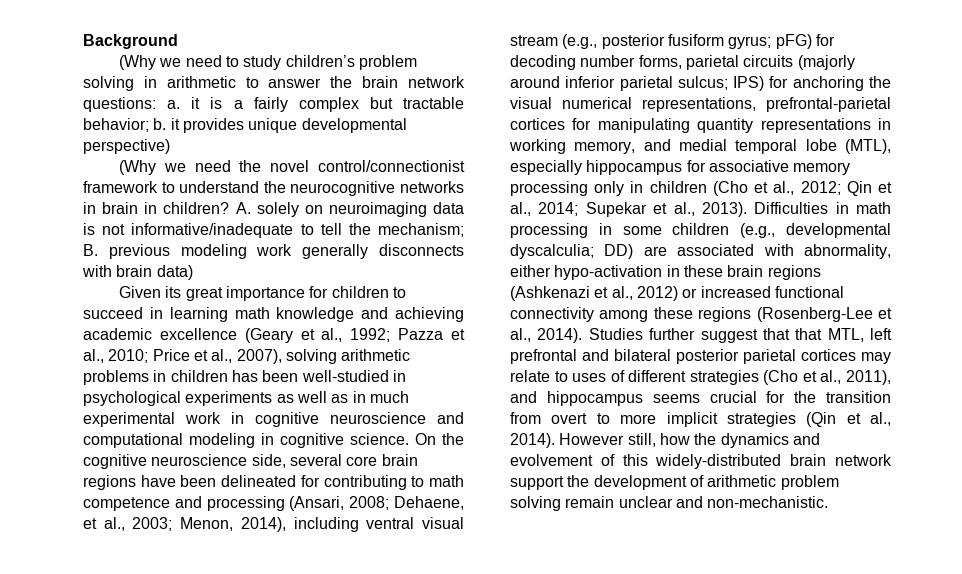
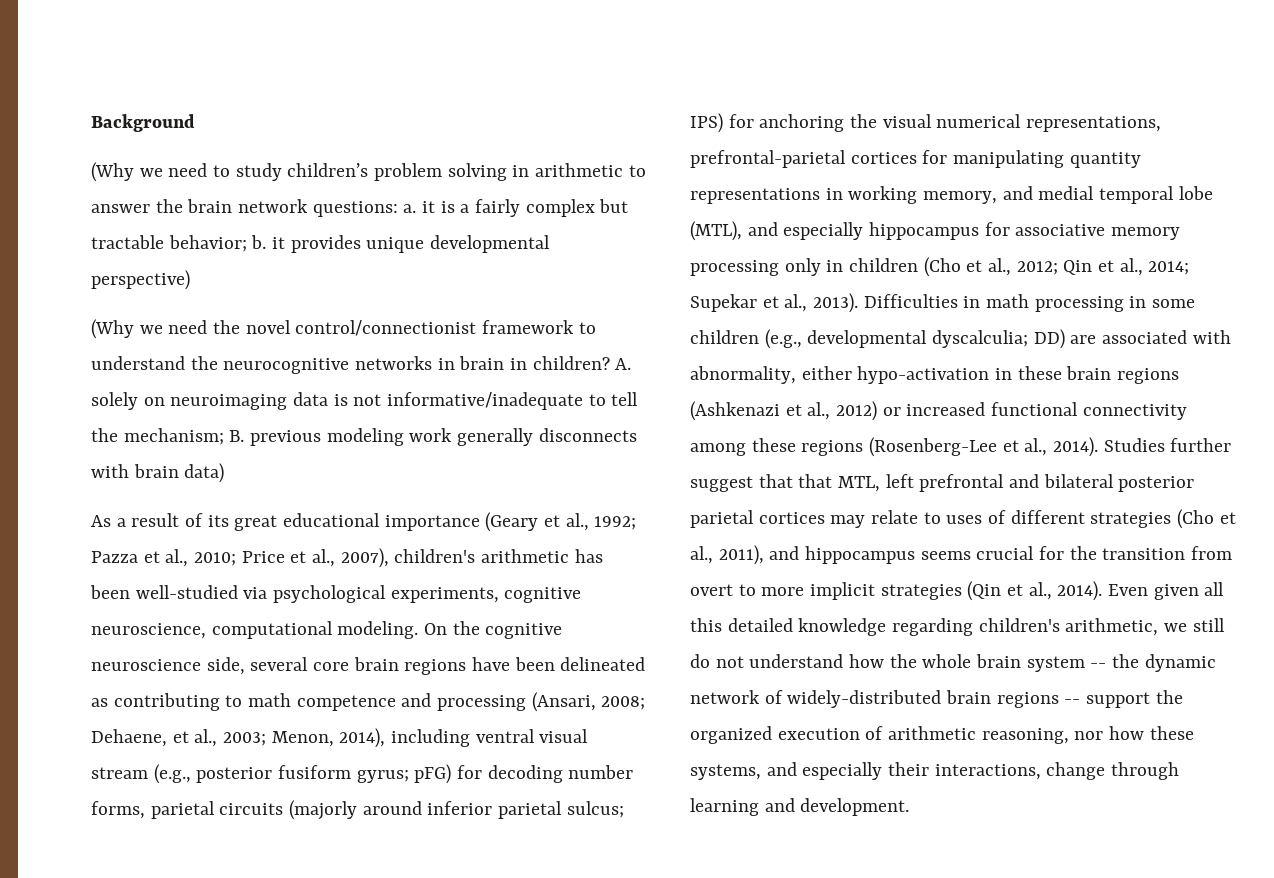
- Given its great importance for children to succeed in learning math knowledge and achieving academic excellence (Geary et al., 1992; Pazza et al., 2010; Price et al., 2007), solving arithmetic problems in children has been well-studied in psychological experiments as well as in much experimental work in cognitive neuroscience and computational modeling in cognitive science.
+ As a result of its great educational importance (Geary et al., 1992; Pazza et al., 2010; Price et al., 2007), children's arithmetic has been well-studied via psychological experiments, cognitive neuroscience, computational modeling.
- On the cognitive neuroscience side, several core brain regions have been delineated for contributing to math competence and processing (Ansari, 2008;
+ On the cognitive neuroscience side, several core brain regions have been delineated as contributing to math competence and processing (Ansari, 2008;
- IPS) for anchoring the visual numerical representations, prefrontal-parietal cortices for manipulating quantity representations in working memory, and medial temporal lobe (MTL), especially hippocampus for associative memory processing only in children (Cho et al., 2012;
+ IPS) for anchoring the visual numerical representations, prefrontal-parietal cortices for manipulating quantity representations in working memory, and medial temporal lobe (MTL), and especially hippocampus for associative memory processing only in children (Cho et al., 2012;
- However still, how the dynamics and evolvement of this widely-distributed brain network support the development of arithmetic problem solving remain unclear and non-mechanistic.
+ Even given all this detailed knowledge regarding children's arithmetic, we still do not understand how the whole brain system -- the dynamic network of widely-distributed brain regions -- support the organized execution of arithmetic reasoning, nor how these systems, and especially their interactions, change through learning and development.

